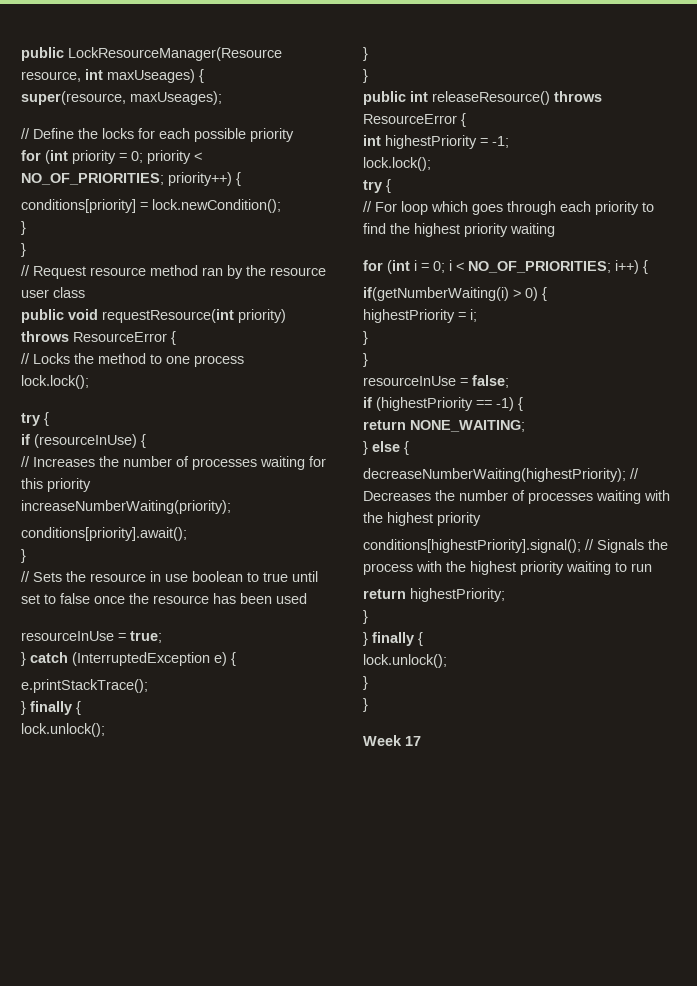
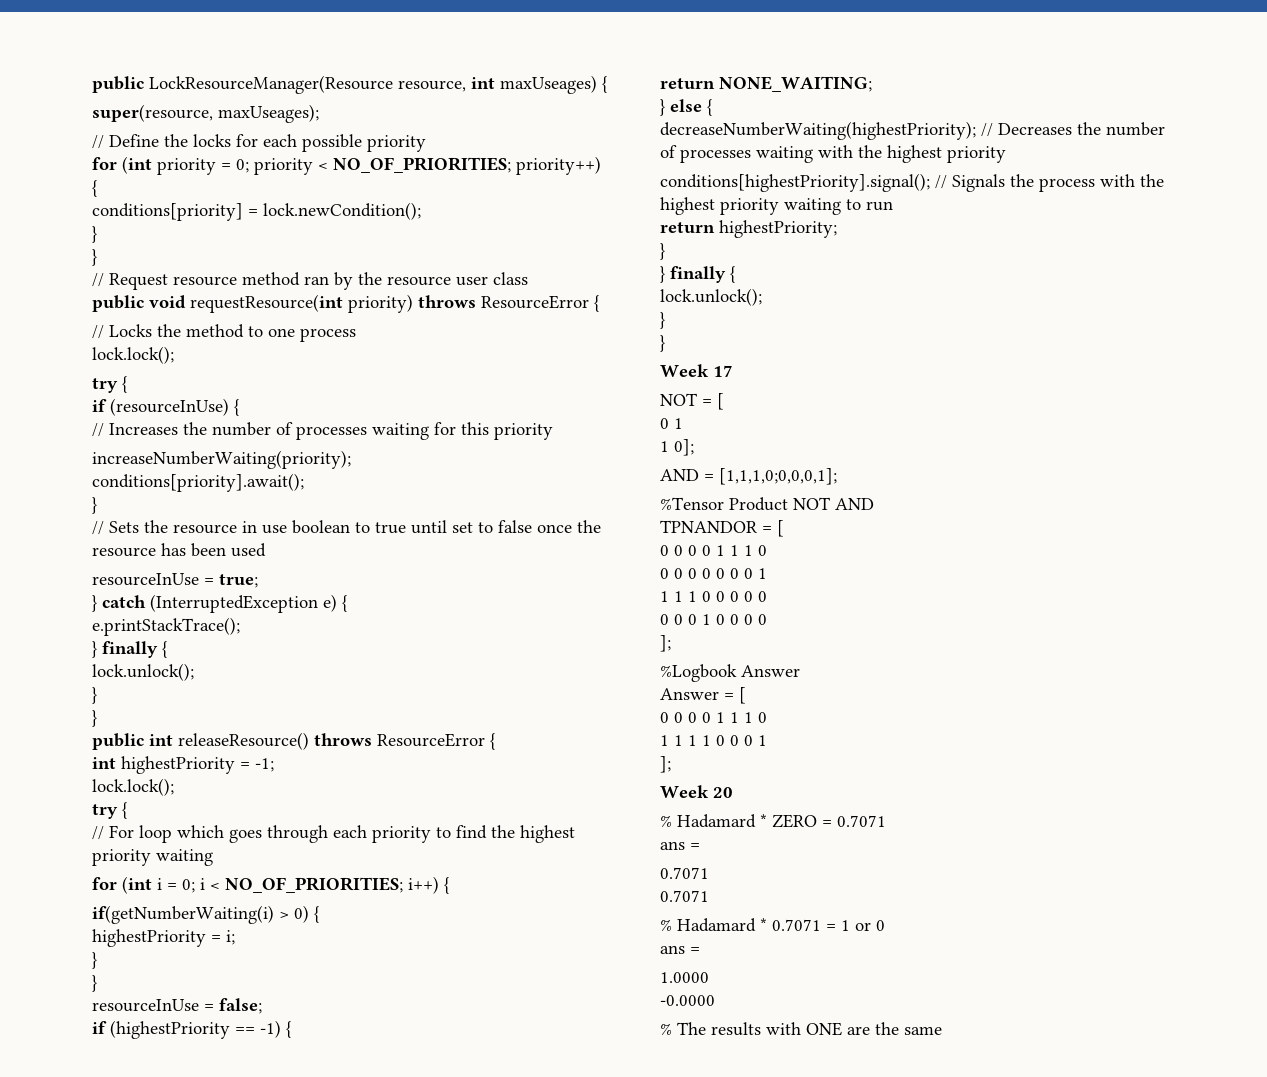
+ NOT = [
+ 0 1
+ 1 0];
+ AND = [1,1,1,0;0,0,0,1];
+ %Tensor Product NOT AND
+ TPNANDOR = [
+ 0 0 0 0 1 1 1 0
+ 0 0 0 0 0 0 0 1
+ 1 1 1 0 0 0 0 0
+ 0 0 0 1 0 0 0 0
+ ];
+ %Logbook Answer
+ Answer = [
+ 0 0 0 0 1 1 1 0
+ 1 1 1 1 0 0 0 1
+ ];
+ Week 20
+ % Hadamard * ZERO = 0.7071
+ ans =
+ 0.7071
+ 0.7071
+ % Hadamard * 0.7071 = 1 or 0
+ ans =
+ 1.0000
+ -0.0000
+ % The results with ONE are the same

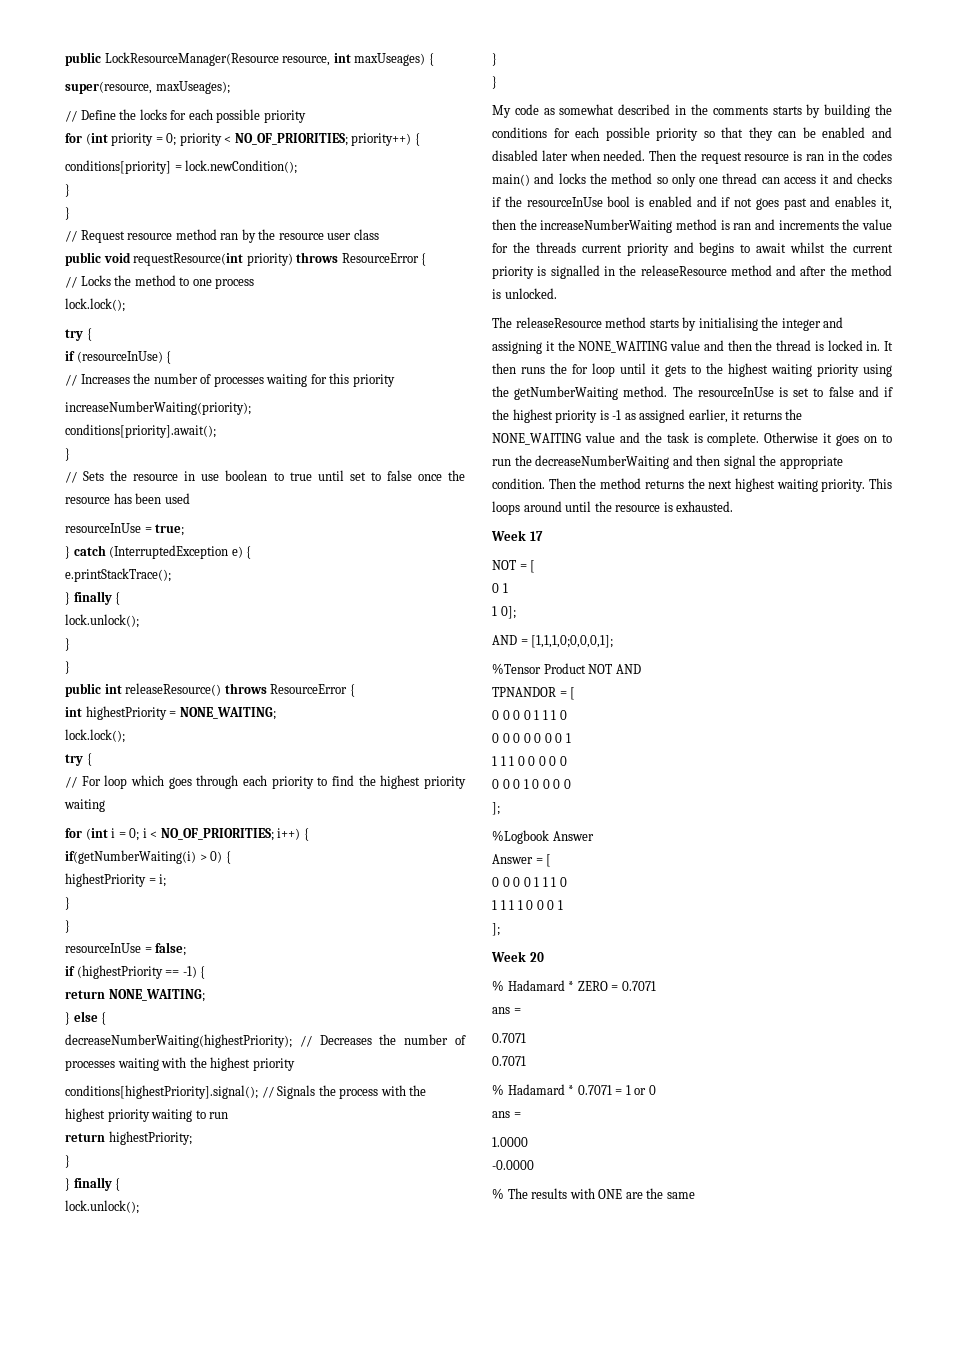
- int highestPriority = -1;
+ int highestPriority = NONE_WAITING;
+ My code as somewhat described in the comments starts by building the conditions for each possible priority so that they can be enabled and disabled later when needed. Then the request resource is ran in the codes main() and locks the method so only one thread can access it and checks if the resourceInUse bool is enabled and if not goes past and enables it, then the increaseNumberWaiting method is ran and increments the value for the threads current priority and begins to await whilst the current priority is signalled in the releaseResource method and after the method is unlocked.
+ The releaseResource method starts by initialising the integer and assigning it the NONE_WAITING value and then the thread is locked in. It then runs the for loop until it gets to the highest waiting priority using the getNumberWaiting method. The resourceInUse is set to false and if the highest priority is -1 as assigned earlier, it returns the NONE_WAITING value and the task is complete. Otherwise it goes on to run the decreaseNumberWaiting and then signal the appropriate condition. Then the method returns the next highest waiting priority. This loops around until the resource is exhausted.

